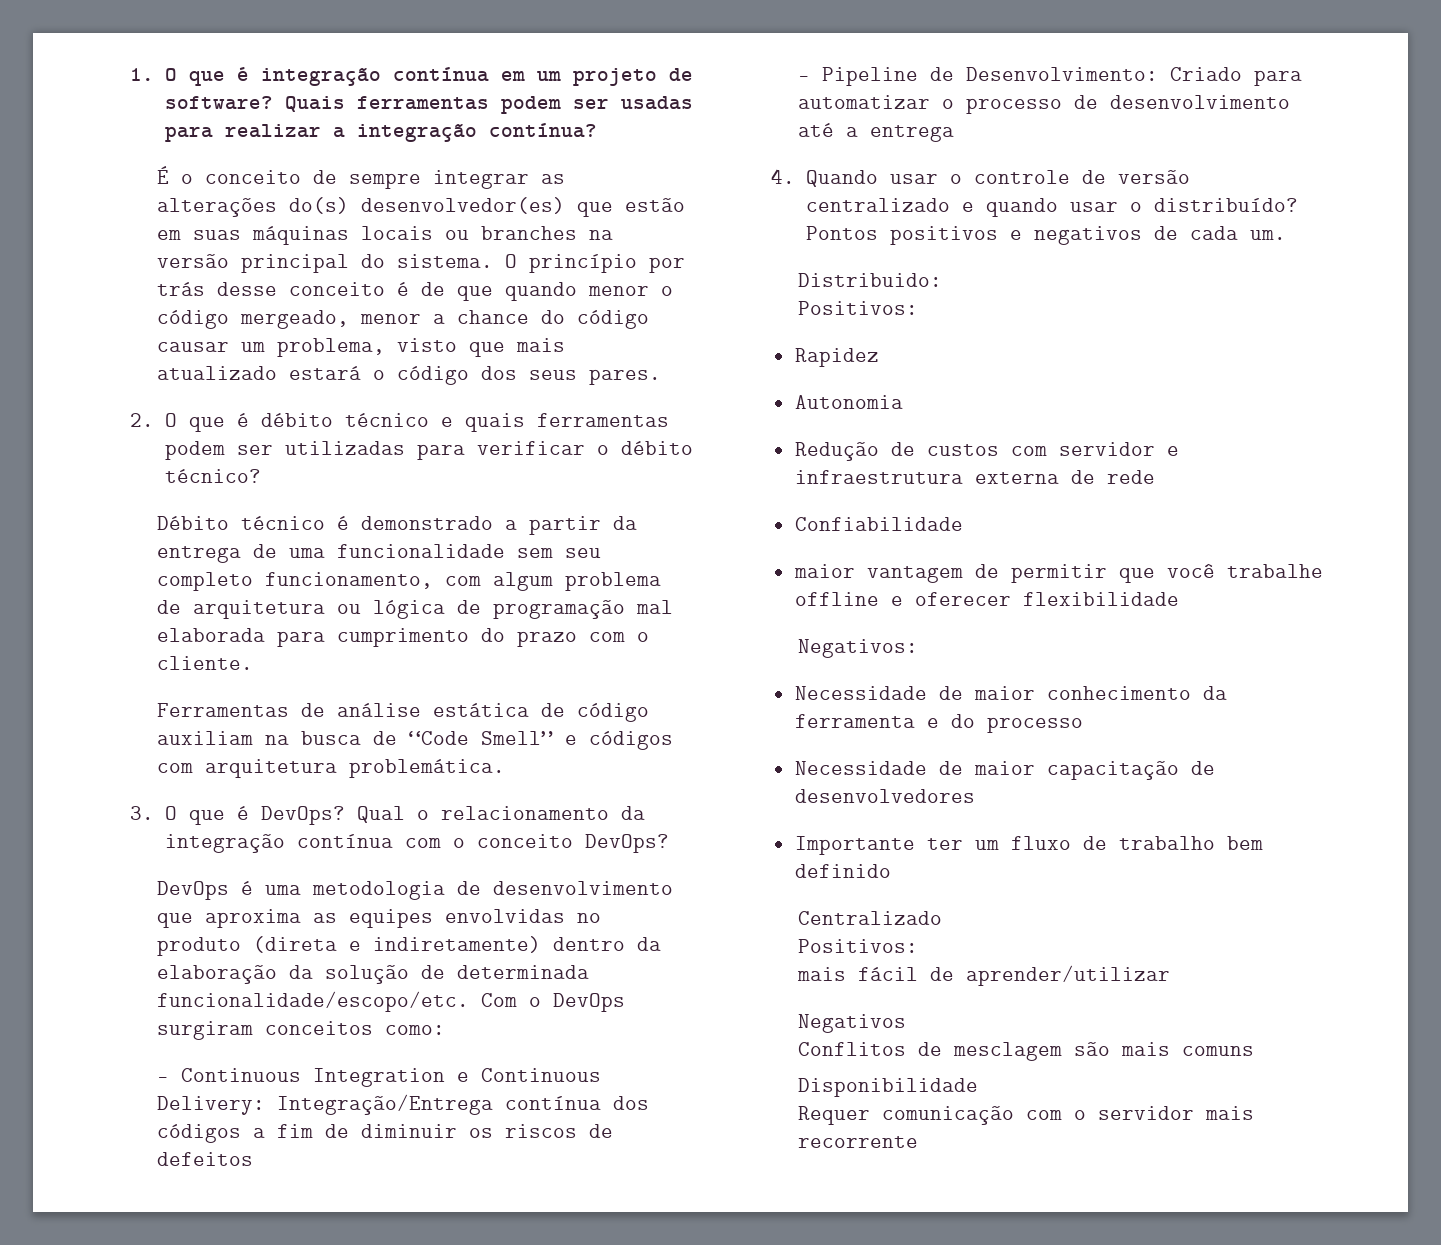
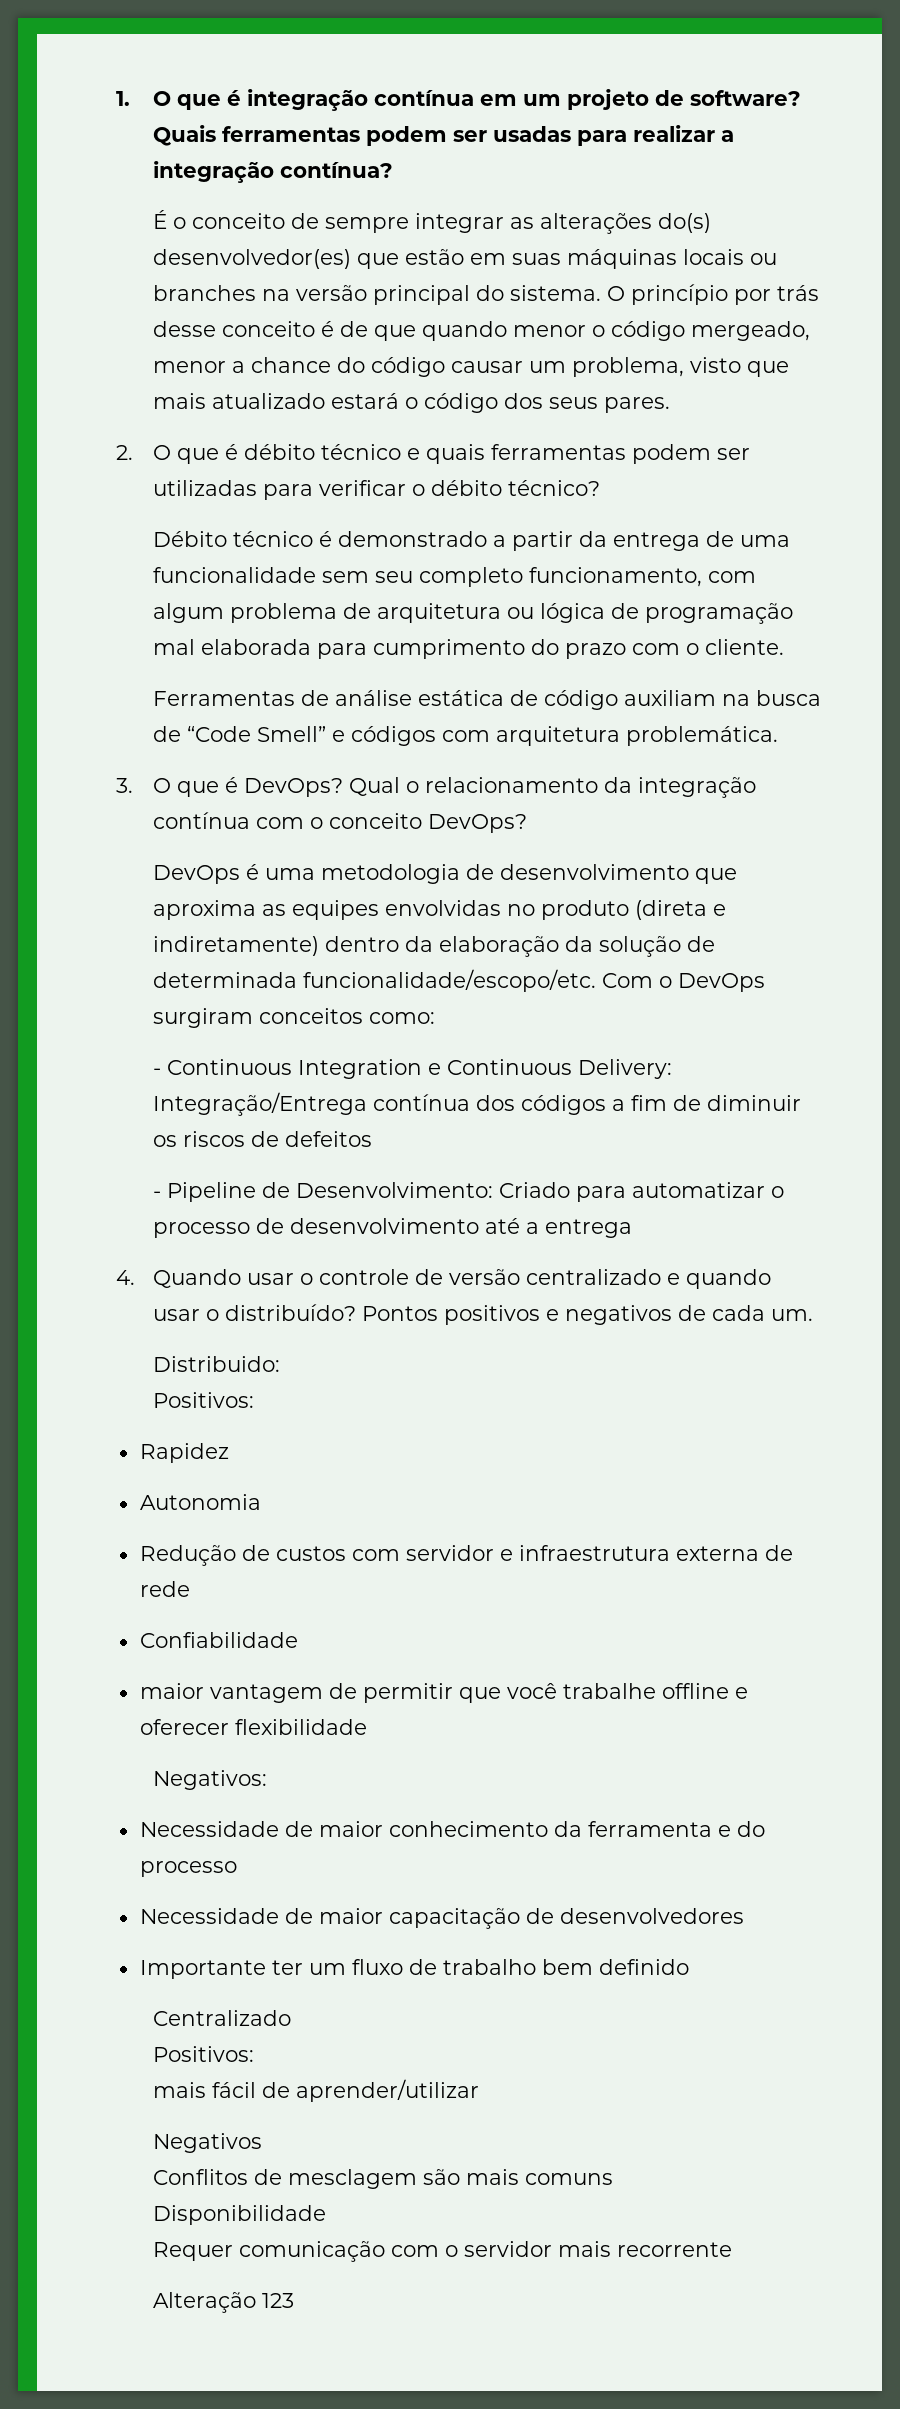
+ Alteração 123

